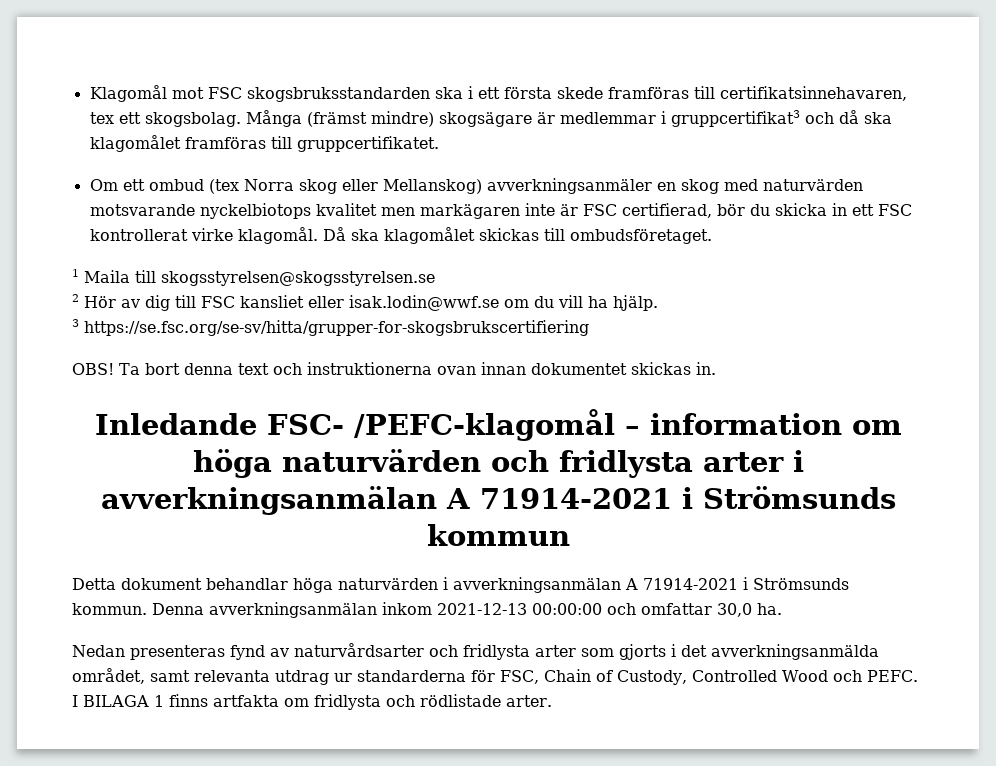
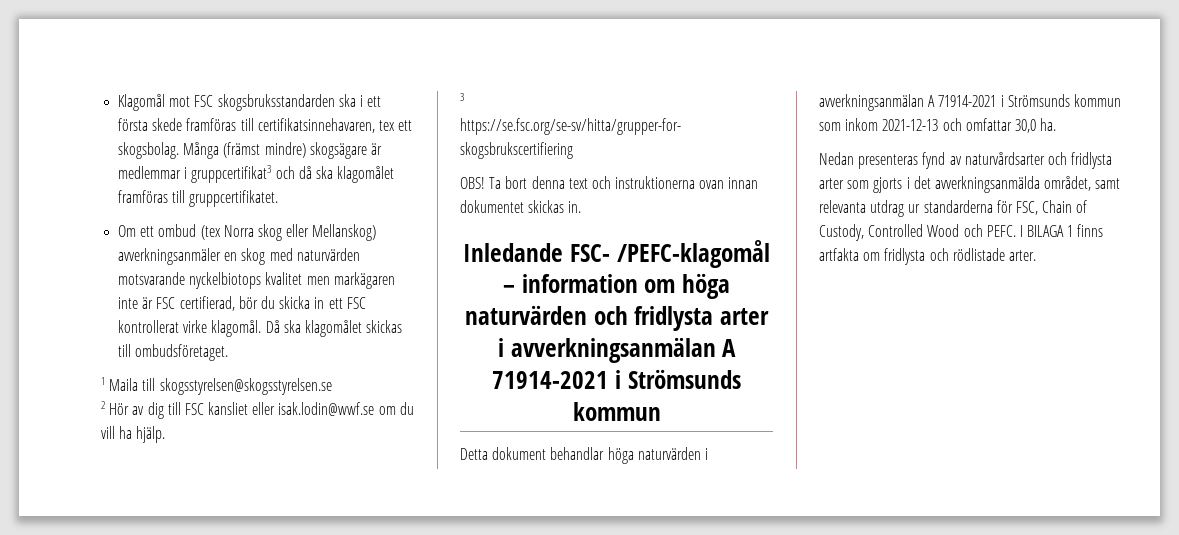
- Detta dokument behandlar höga naturvärden i avverkningsanmälan A 71914-2021 i Strömsunds kommun. Denna avverkningsanmälan inkom 2021-12-13 00:00:00 och omfattar 30,0 ha.
+ Detta dokument behandlar höga naturvärden i avverkningsanmälan A 71914-2021 i Strömsunds kommun som inkom 2021-12-13 och omfattar 30,0 ha.

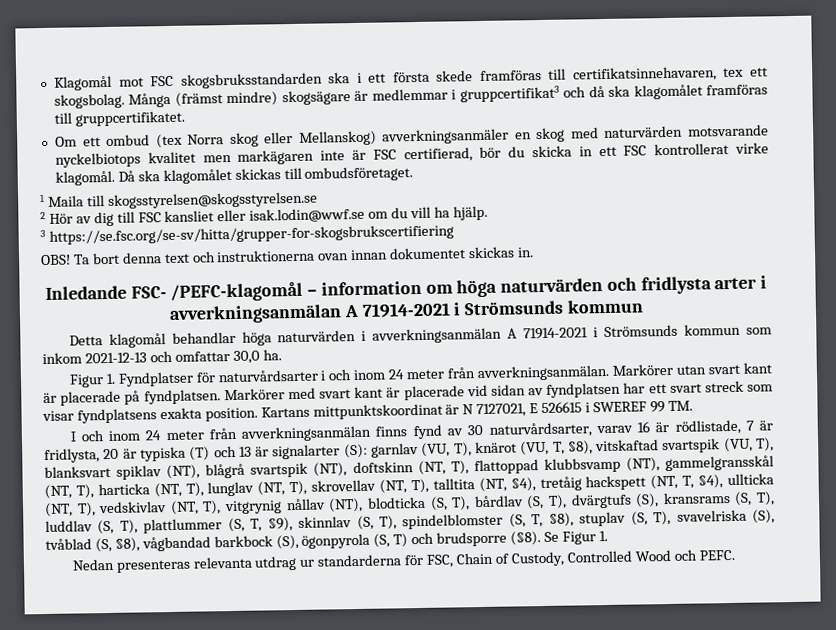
- Detta dokument behandlar höga naturvärden i avverkningsanmälan A 71914-2021 i Strömsunds kommun som inkom 2021-12-13 och omfattar 30,0 ha.
+ Detta klagomål behandlar höga naturvärden i avverkningsanmälan A 71914-2021 i Strömsunds kommun som inkom 2021-12-13 och omfattar 30,0 ha.
- Nedan presenteras fynd av naturvårdsarter och fridlysta arter som gjorts i det avverkningsanmälda området, samt relevanta utdrag ur standarderna för FSC, Chain of Custody, Controlled Wood och PEFC. I BILAGA 1 finns artfakta om fridlysta och rödlistade arter.
+ Figur 1. Fyndplatser för naturvårdsarter i och inom 24 meter från avverkningsanmälan. Markörer utan svart kant är placerade på fyndplatsen. Markörer med svart kant är placerade vid sidan av fyndplatsen har ett svart streck som visar fyndplatsens exakta position. Kartans mittpunktskoordinat är N 7127021, E 526615 i SWEREF 99 TM.
+ I och inom 24 meter från avverkningsanmälan finns fynd av 30 naturvårdsarter, varav 16 är rödlistade, 7 är fridlysta, 20 är typiska (T) och 13 är signalarter (S): garnlav (VU, T), knärot (VU, T, §8), vitskaftad svartspik (VU, T), blanksvart spiklav (NT), blågrå svartspik (NT), doftskinn (NT, T), flattoppad klubbsvamp (NT), gammelgransskål (NT, T), harticka (NT, T), lunglav (NT, T), skrovellav (NT, T), talltita (NT, §4), tretåig hackspett (NT, T, §4), ullticka (NT, T), vedskivlav (NT, T), vitgrynig nållav (NT), blodticka (S, T), bårdlav (S, T), dvärgtufs (S), kransrams (S, T), luddlav (S, T), plattlummer (S, T, §9), skinnlav (S, T), spindelblomster (S, T, §8), stuplav (S, T), svavelriska (S), tvåblad (S, §8), vågbandad barkbock (S), ögonpyrola (S, T) och brudsporre (§8). Se Figur 1.
+ Nedan presenteras relevanta utdrag ur standarderna för FSC, Chain of Custody, Controlled Wood och PEFC.

